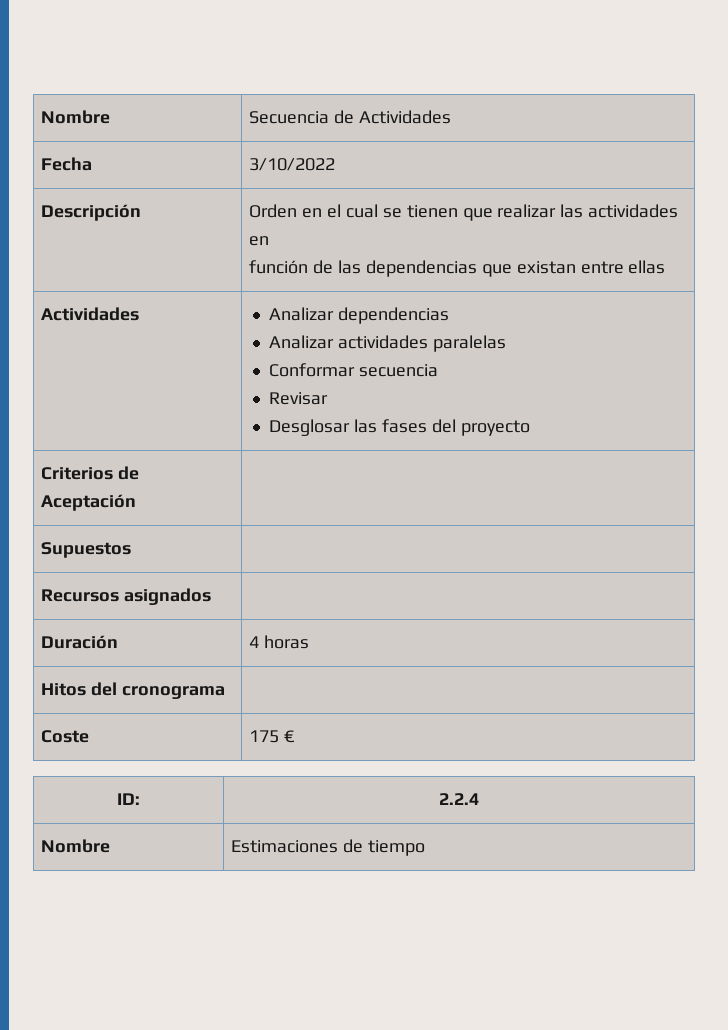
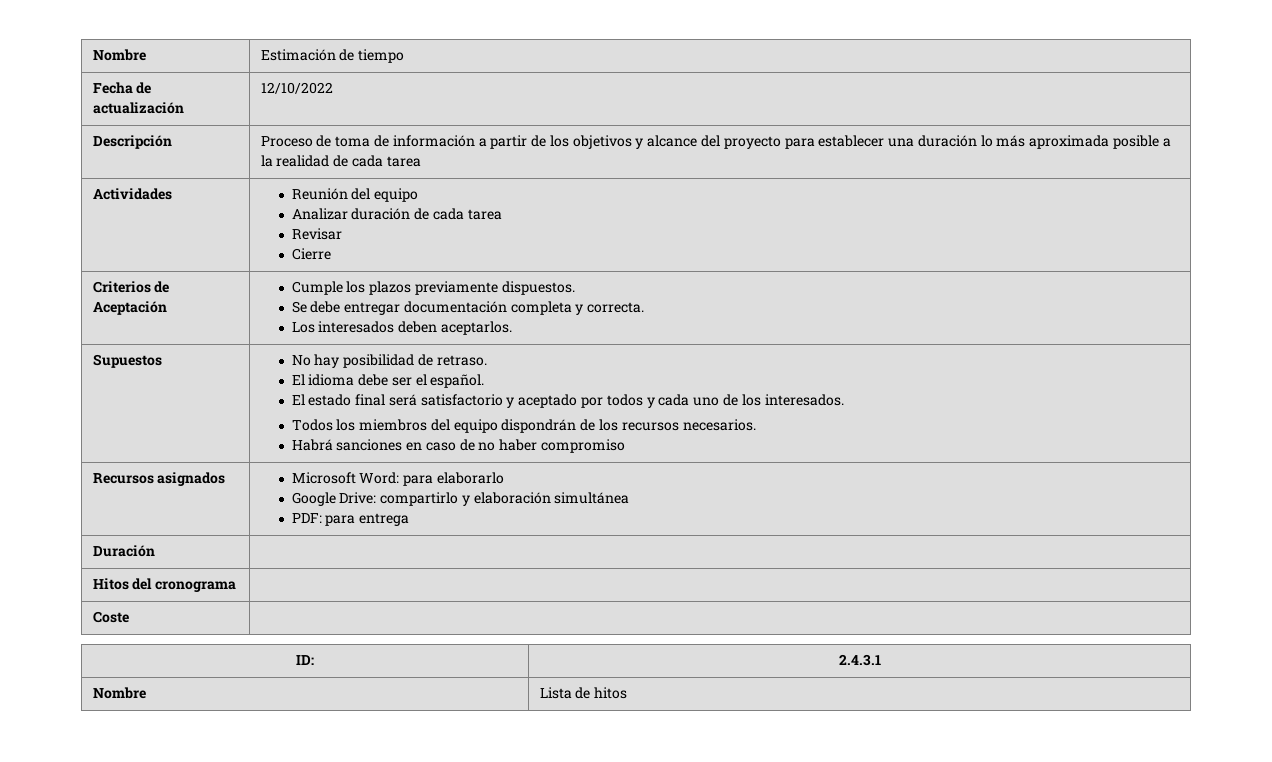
- Nombre | Secuencia de Actividades
- Fecha | 3/10/2022
- Descripción | Orden en el cual se tienen que realizar las actividades en
- función de las dependencias que existan entre ellas
- Actividades | Analizar dependencias
- Analizar actividades paralelas
- Conformar secuencia
+ Nombre | Estimación de tiempo
+ Fecha de actualización | 12/10/2022
+ Descripción | Proceso de toma de información a partir de los objetivos y alcance del proyecto para establecer una duración lo más aproximada posible a la realidad de cada tarea
+ Actividades | Reunión del equipo
+ Analizar duración de cada tarea
  Revisar
- Desglosar las fases del proyecto
- Criterios de Aceptación |
- Supuestos |
- Recursos asignados |
+ Cierre
+ Criterios de Aceptación | Cumple los plazos previamente dispuestos.
+ Se debe entregar documentación completa y correcta.
+ Los interesados deben aceptarlos.
+ Supuestos | No hay posibilidad de retraso.
+ El idioma debe ser el español.
+ El estado final será satisfactorio y aceptado por todos y cada uno de los interesados.
+ Todos los miembros del equipo dispondrán de los recursos necesarios.
+ Habrá sanciones en caso de no haber compromiso
+ Recursos asignados | Microsoft Word: para elaborarlo
+ Google Drive: compartirlo y elaboración simultánea
+ PDF: para entrega
- Duración | 4 horas
+ Duración |
- Coste | 175 €
+ Coste |
- ID: | 2.2.4
- Nombre | Estimaciones de tiempo
+ ID: | 2.4.3.1
+ Nombre | Lista de hitos

